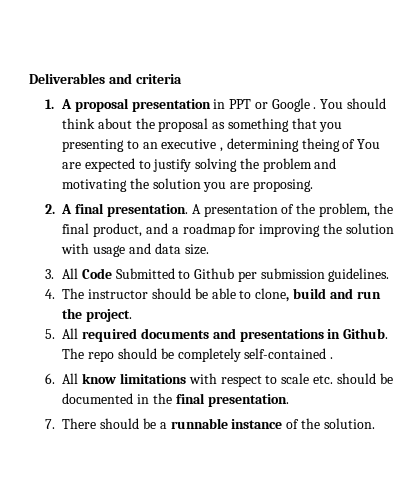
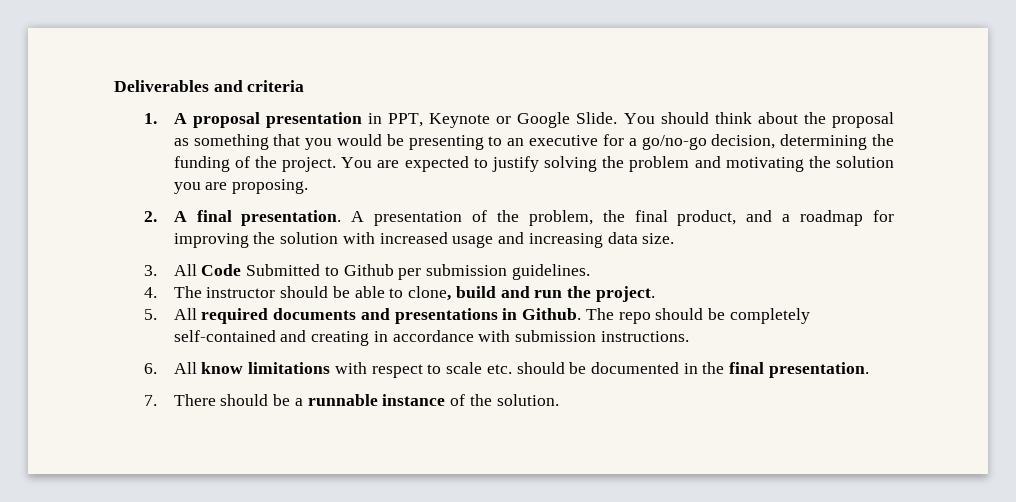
- 1. A proposal presentation in PPT or Google .
+ 1. A proposal presentation in PPT, Keynote or Google Slide.
- You should think about the proposal as something that you presenting to an executive , determining theing of You are expected to justify solving the problem and motivating the solution you are proposing.
+ You should think about the proposal as something that you would be presenting to an executive for a go/no-go decision, determining the funding of the project. You are expected to justify solving the problem and motivating the solution you are proposing.
- A presentation of the problem, the final product, and a roadmap for improving the solution with usage and data size.
+ A presentation of the problem, the final product, and a roadmap for improving the solution with increased usage and increasing data size.
- The repo should be completely self-contained .
+ The repo should be completely self-contained and creating in accordance with submission instructions.

